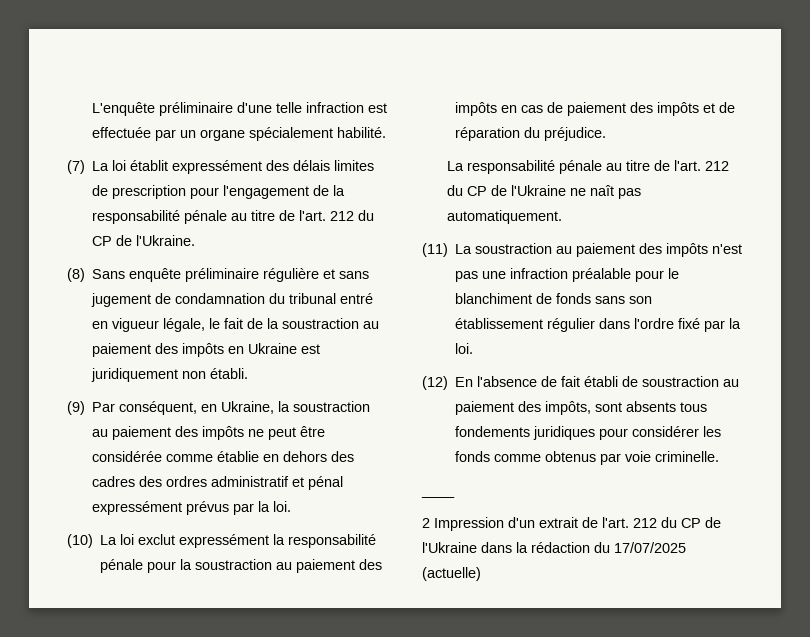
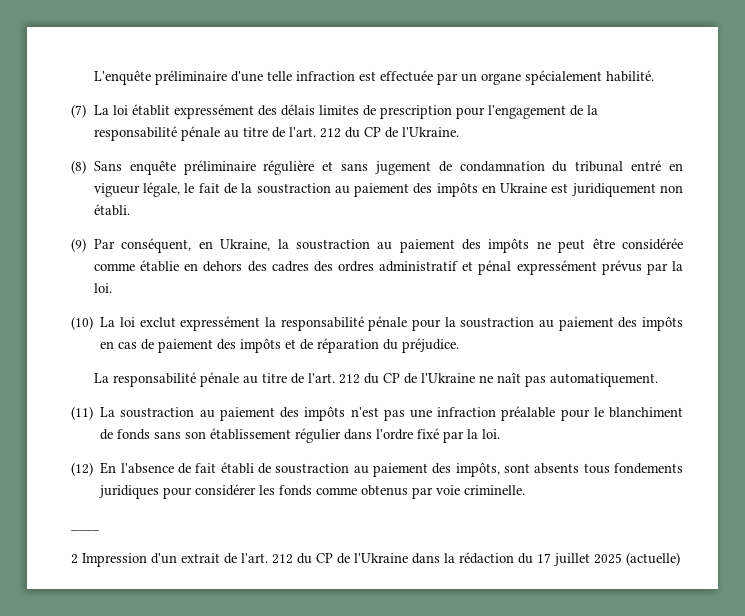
- 212 du CP de l'Ukraine dans la rédaction du 17/07/2025 (actuelle)
+ 212 du CP de l'Ukraine dans la rédaction du 17 juillet 2025 (actuelle)

